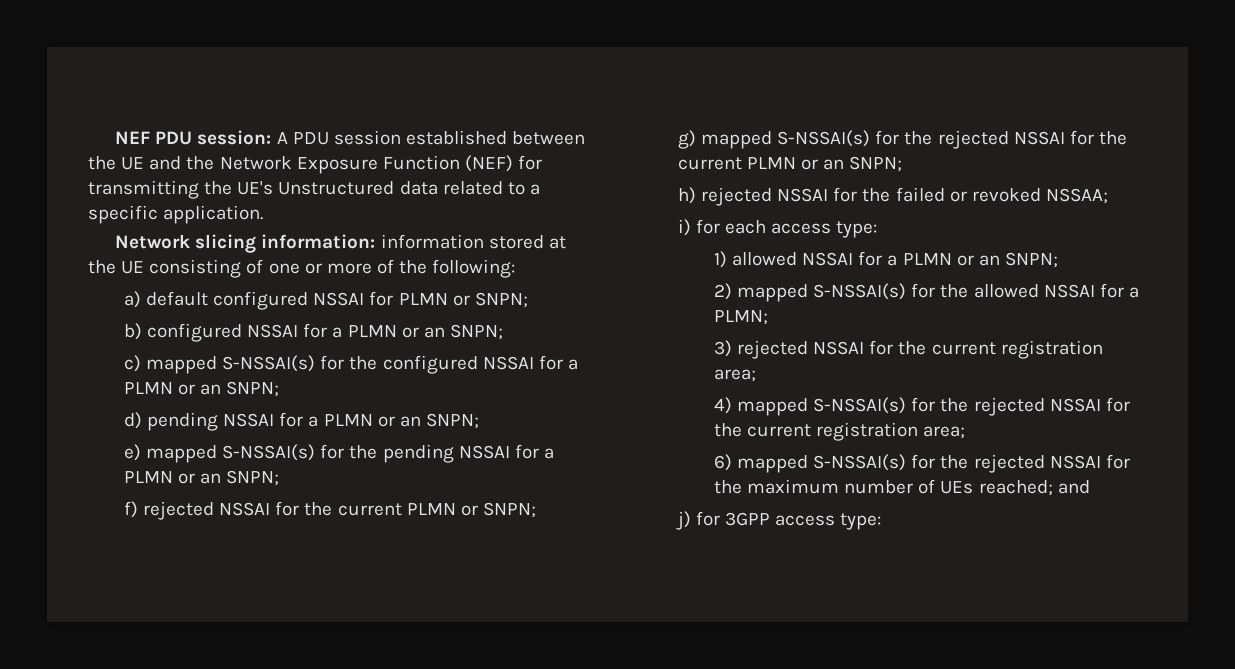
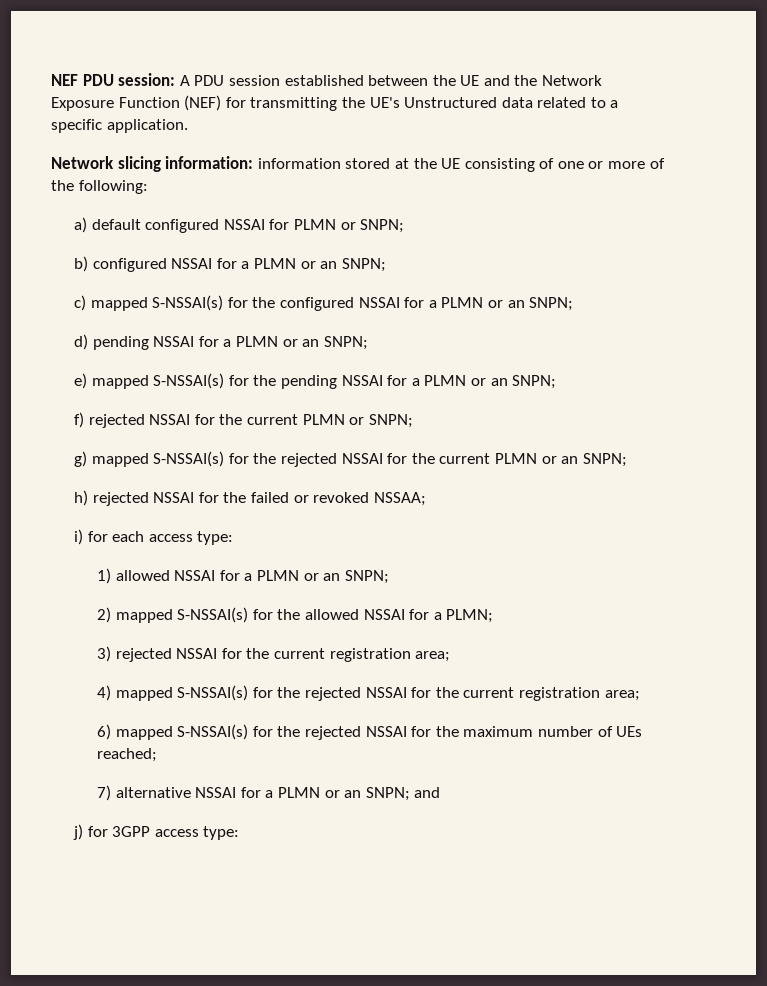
- 6) mapped S-NSSAI(s) for the rejected NSSAI for the maximum number of UEs reached; and
+ 6) mapped S-NSSAI(s) for the rejected NSSAI for the maximum number of UEs reached;
+ 7) alternative NSSAI for a PLMN or an SNPN; and

